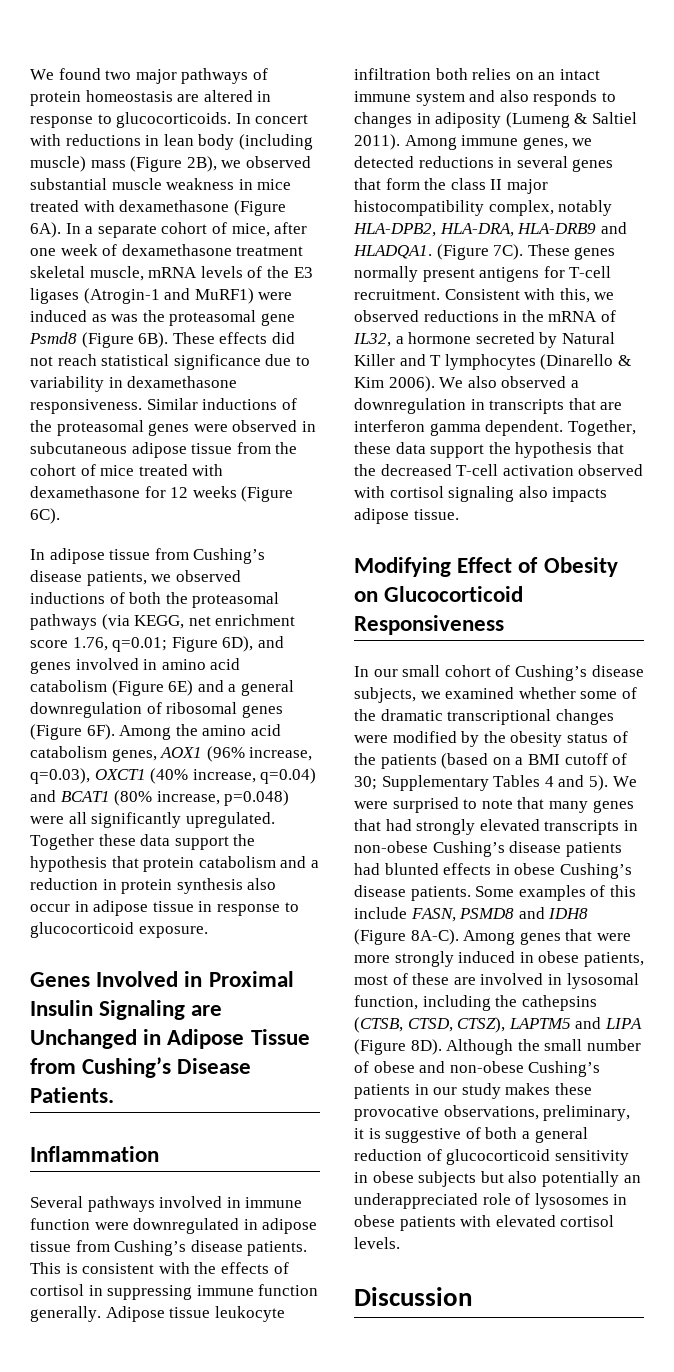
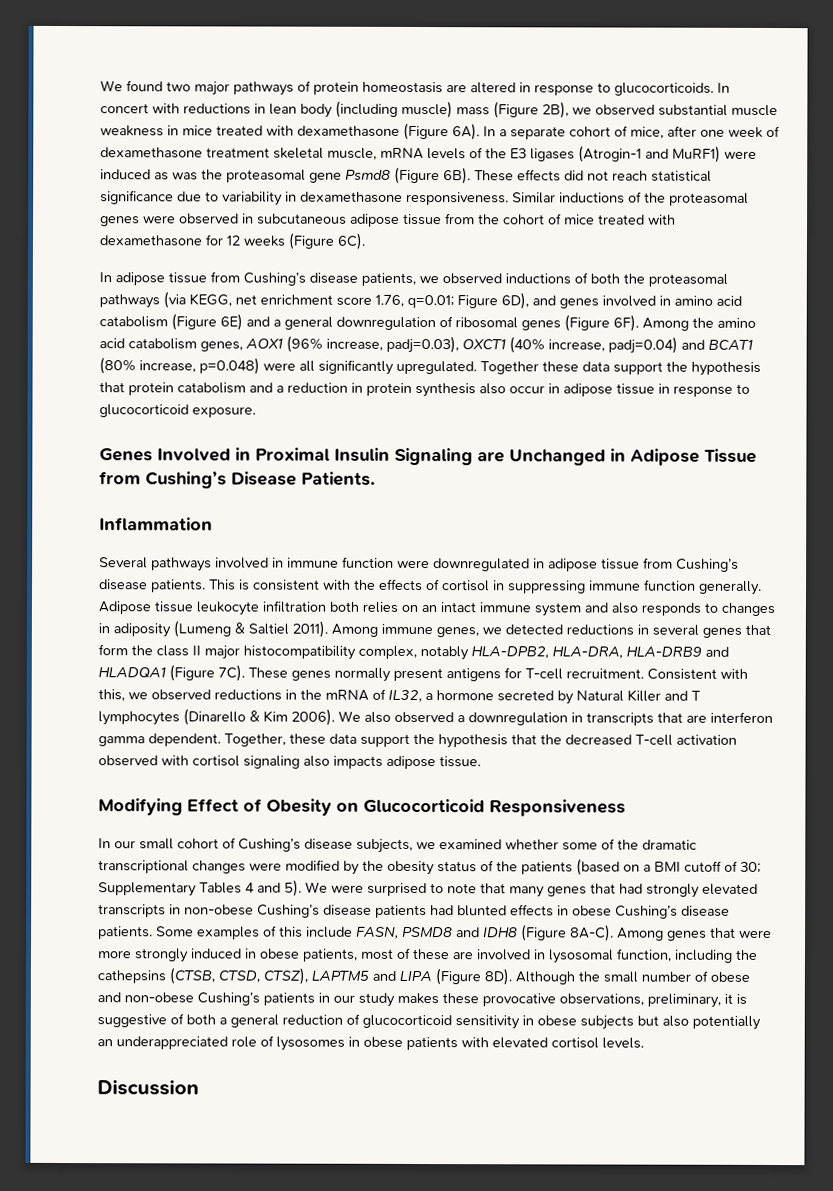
- Among the amino acid catabolism genes, AOX1 (96% increase, q=0.03), OXCT1 (40% increase, q=0.04) and BCAT1 (80% increase, p=0.048) were all significantly upregulated.
+ Among the amino acid catabolism genes, AOX1 (96% increase, padj=0.03), OXCT1 (40% increase, padj=0.04) and BCAT1 (80% increase, p=0.048) were all significantly upregulated.
- Among immune genes, we detected reductions in several genes that form the class II major histocompatibility complex, notably HLA-DPB2, HLA-DRA, HLA-DRB9 and HLADQA1. (Figure 7C).
+ Among immune genes, we detected reductions in several genes that form the class II major histocompatibility complex, notably HLA-DPB2, HLA-DRA, HLA-DRB9 and HLADQA1 (Figure 7C).

